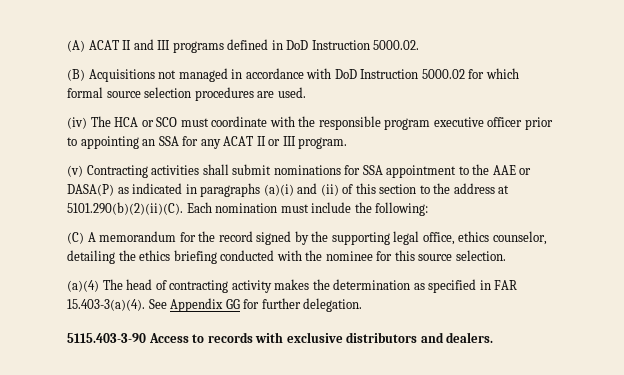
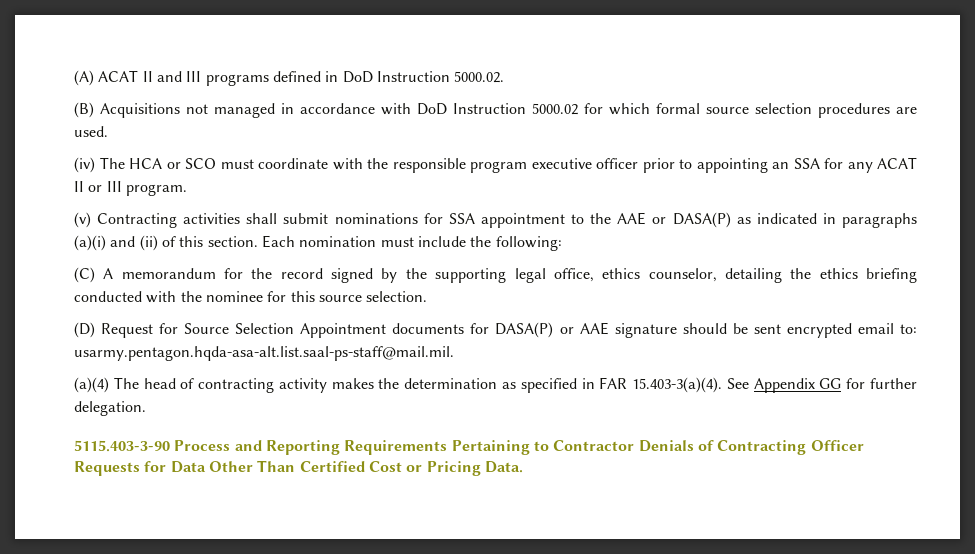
- (v) Contracting activities shall submit nominations for SSA appointment to the AAE or DASA(P) as indicated in paragraphs (a)(i) and (ii) of this section to the address at 5101.290(b)(2)(ii)(C). Each nomination must include the following:
+ (v) Contracting activities shall submit nominations for SSA appointment to the AAE or DASA(P) as indicated in paragraphs (a)(i) and (ii) of this section. Each nomination must include the following:
+ (D) Request for Source Selection Appointment documents for DASA(P) or AAE signature should be sent encrypted email to: usarmy.pentagon.hqda-asa-alt.list.saal-ps-staff@mail.mil.
- 5115.403-3-90 Access to records with exclusive distributors and dealers.
+ 5115.403-3-90 Process and Reporting Requirements Pertaining to Contractor Denials of Contracting Officer Requests for Data Other Than Certified Cost or Pricing Data.

